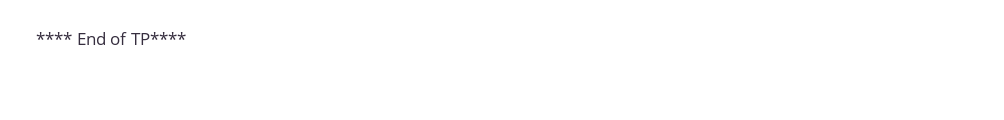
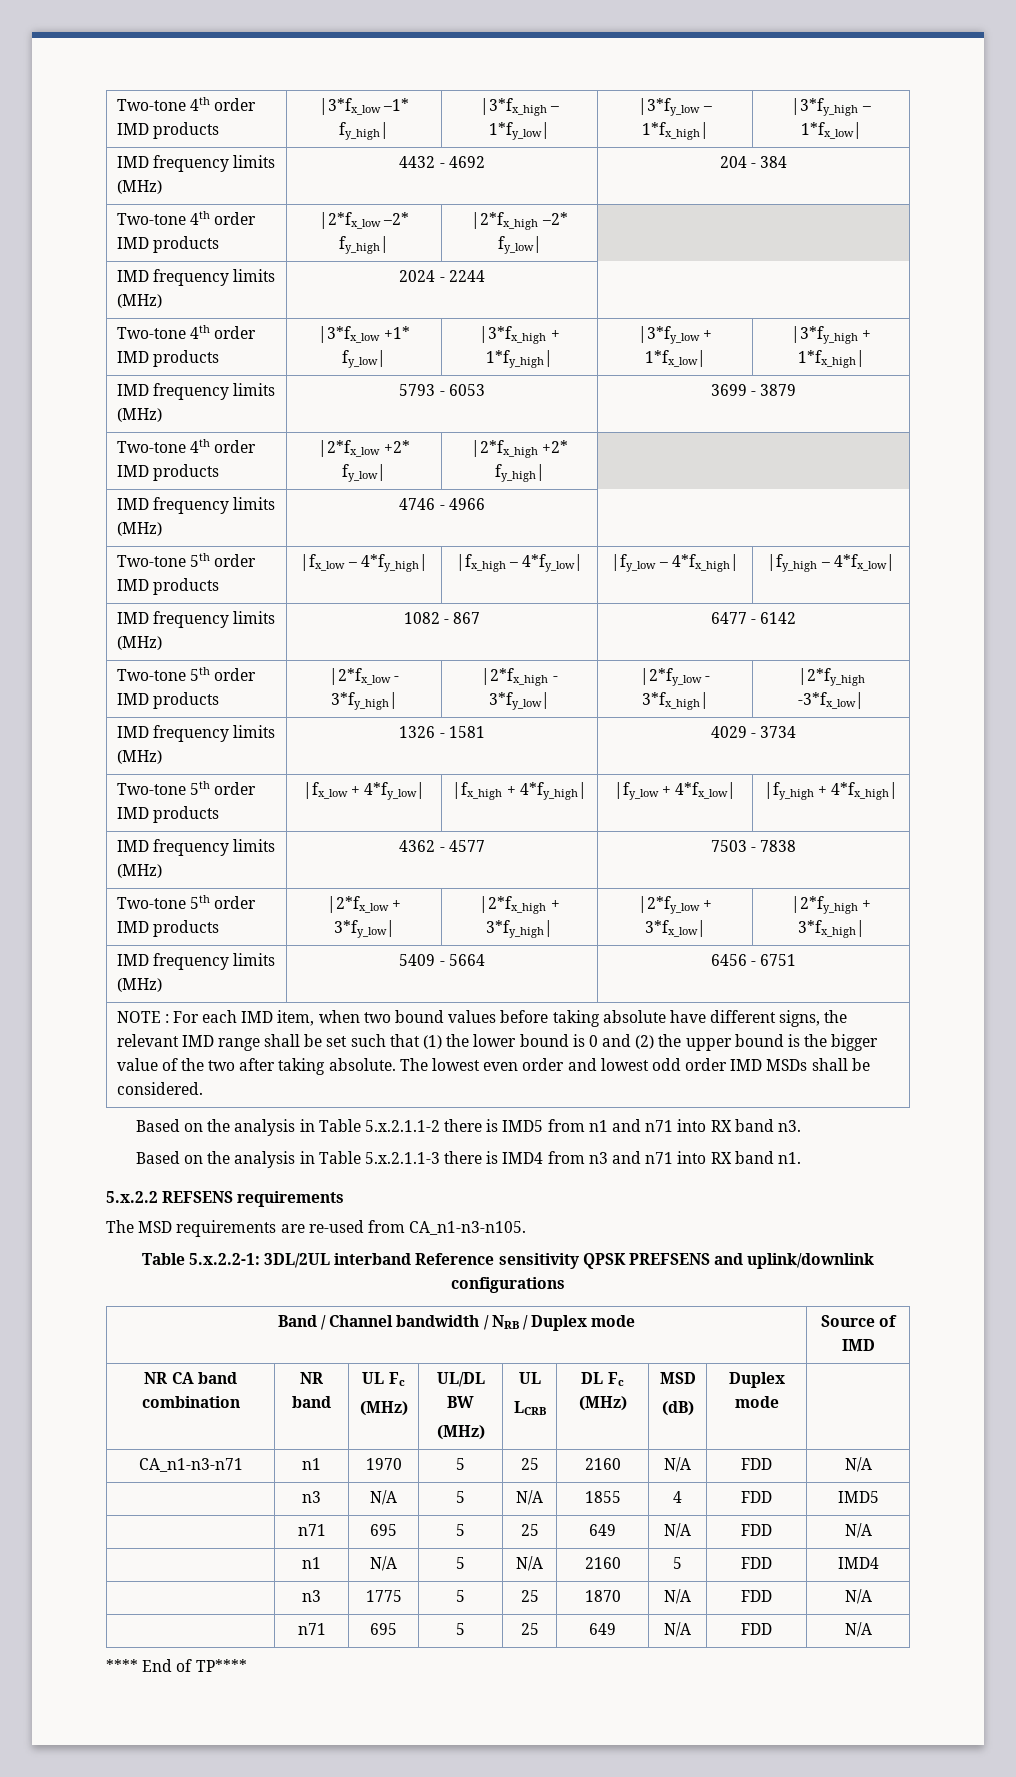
+ Two-tone 4th order IMD products | |3*fx_low –1* fy_high| | |3*fx_high – 1*fy_low| | |3*fy_low – 1*fx_high| | |3*fy_high – 1*fx_low|
+ IMD frequency limits (MHz) | 4432 - 4692 | 204 - 384
+ Two-tone 4th order IMD products | |2*fx_low –2* fy_high| | |2*fx_high –2* fy_low| |
+ IMD frequency limits (MHz) | 2024 - 2244 |
+ Two-tone 4th order IMD products | |3*fx_low +1* fy_low| | |3*fx_high + 1*fy_high| | |3*fy_low + 1*fx_low| | |3*fy_high + 1*fx_high|
+ IMD frequency limits (MHz) | 5793 - 6053 | 3699 - 3879
+ Two-tone 4th order IMD products | |2*fx_low +2* fy_low| | |2*fx_high +2* fy_high| |
+ IMD frequency limits (MHz) | 4746 - 4966 |
+ Two-tone 5th order IMD products | |fx_low – 4*fy_high| | |fx_high – 4*fy_low| | |fy_low – 4*fx_high| | |fy_high – 4*fx_low|
+ IMD frequency limits (MHz) | 1082 - 867 | 6477 - 6142
+ Two-tone 5th order IMD products | |2*fx_low - 3*fy_high| | |2*fx_high - 3*fy_low| | |2*fy_low - 3*fx_high| | |2*fy_high -3*fx_low|
+ IMD frequency limits (MHz) | 1326 - 1581 | 4029 - 3734
+ Two-tone 5th order IMD products | |fx_low + 4*fy_low| | |fx_high + 4*fy_high| | |fy_low + 4*fx_low| | |fy_high + 4*fx_high|
+ IMD frequency limits (MHz) | 4362 - 4577 | 7503 - 7838
+ Two-tone 5th order IMD products | |2*fx_low + 3*fy_low| | |2*fx_high + 3*fy_high| | |2*fy_low + 3*fx_low| | |2*fy_high + 3*fx_high|
+ IMD frequency limits (MHz) | 5409 - 5664 | 6456 - 6751
+ NOTE : For each IMD item, when two bound values before taking absolute have different signs, the relevant IMD range shall be set such that (1) the lower bound is 0 and (2) the upper bound is the bigger value of the two after taking absolute. The lowest even order and lowest odd order IMD MSDs shall be considered.
+ Based on the analysis in Table 5.x.2.1.1-2 there is IMD5 from n1 and n71 into RX band n3.
+ Based on the analysis in Table 5.x.2.1.1-3 there is IMD4 from n3 and n71 into RX band n1.
+ 5.x.2.2 REFSENS requirements
+ The MSD requirements are re-used from CA_n1-n3-n105.
+ Table 5.x.2.2-1: 3DL/2UL interband Reference sensitivity QPSK PREFSENS and uplink/downlink configurations
+ Band / Channel bandwidth / NRB / Duplex mode | Source of IMD
+ NR CA band combination | NR band | UL Fc
+ (MHz) | UL/DL BW
+ (MHz) | UL
+ LCRB | DL Fc (MHz) | MSD
+ (dB) | Duplex mode |
+ CA_n1-n3-n71 | n1 | 1970 | 5 | 25 | 2160 | N/A | FDD | N/A
+ | n3 | N/A | 5 | N/A | 1855 | 4 | FDD | IMD5
+ | n71 | 695 | 5 | 25 | 649 | N/A | FDD | N/A
+ | n1 | N/A | 5 | N/A | 2160 | 5 | FDD | IMD4
+ | n3 | 1775 | 5 | 25 | 1870 | N/A | FDD | N/A
+ | n71 | 695 | 5 | 25 | 649 | N/A | FDD | N/A

